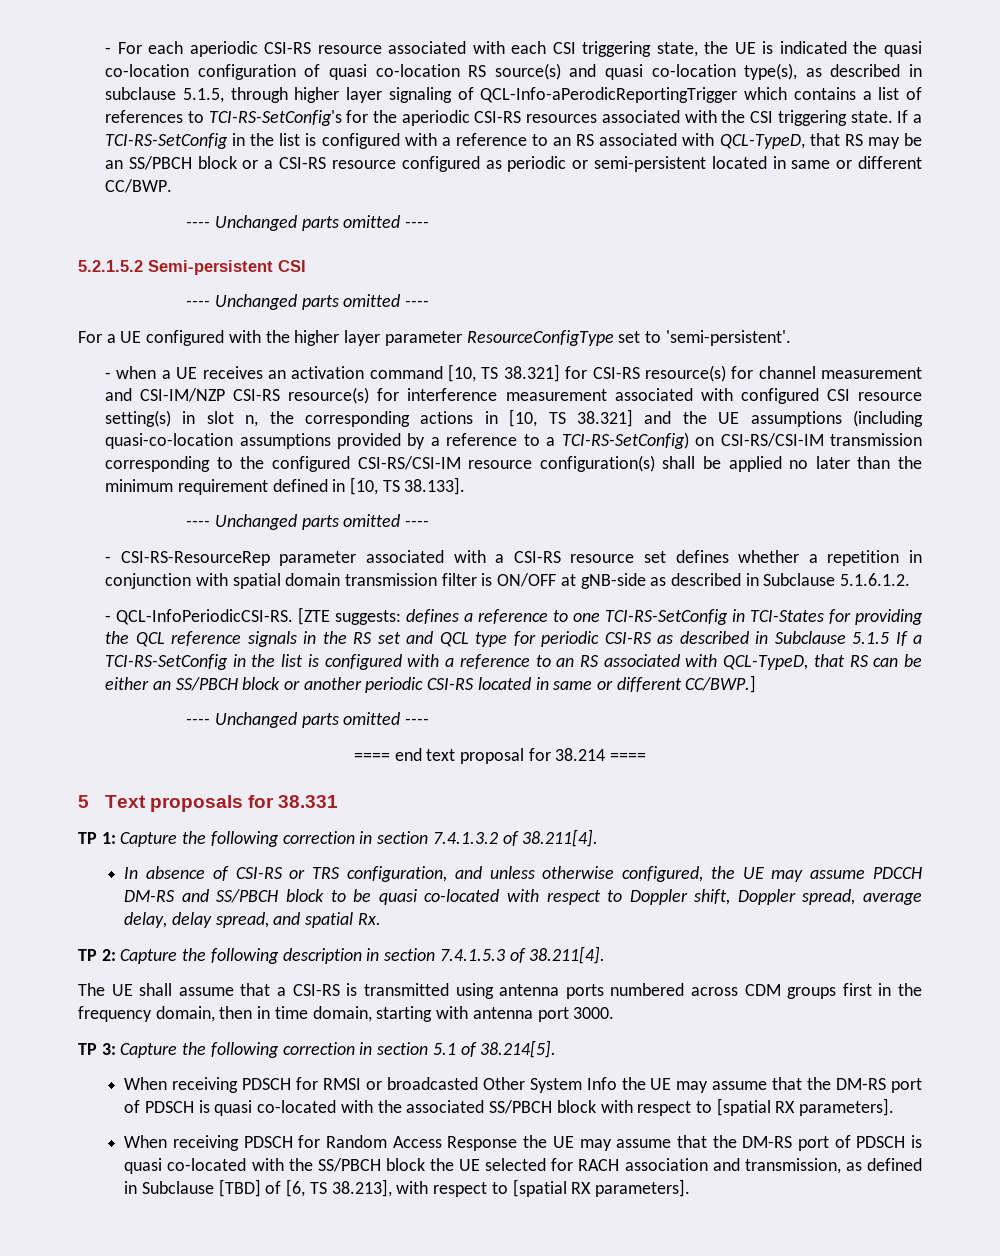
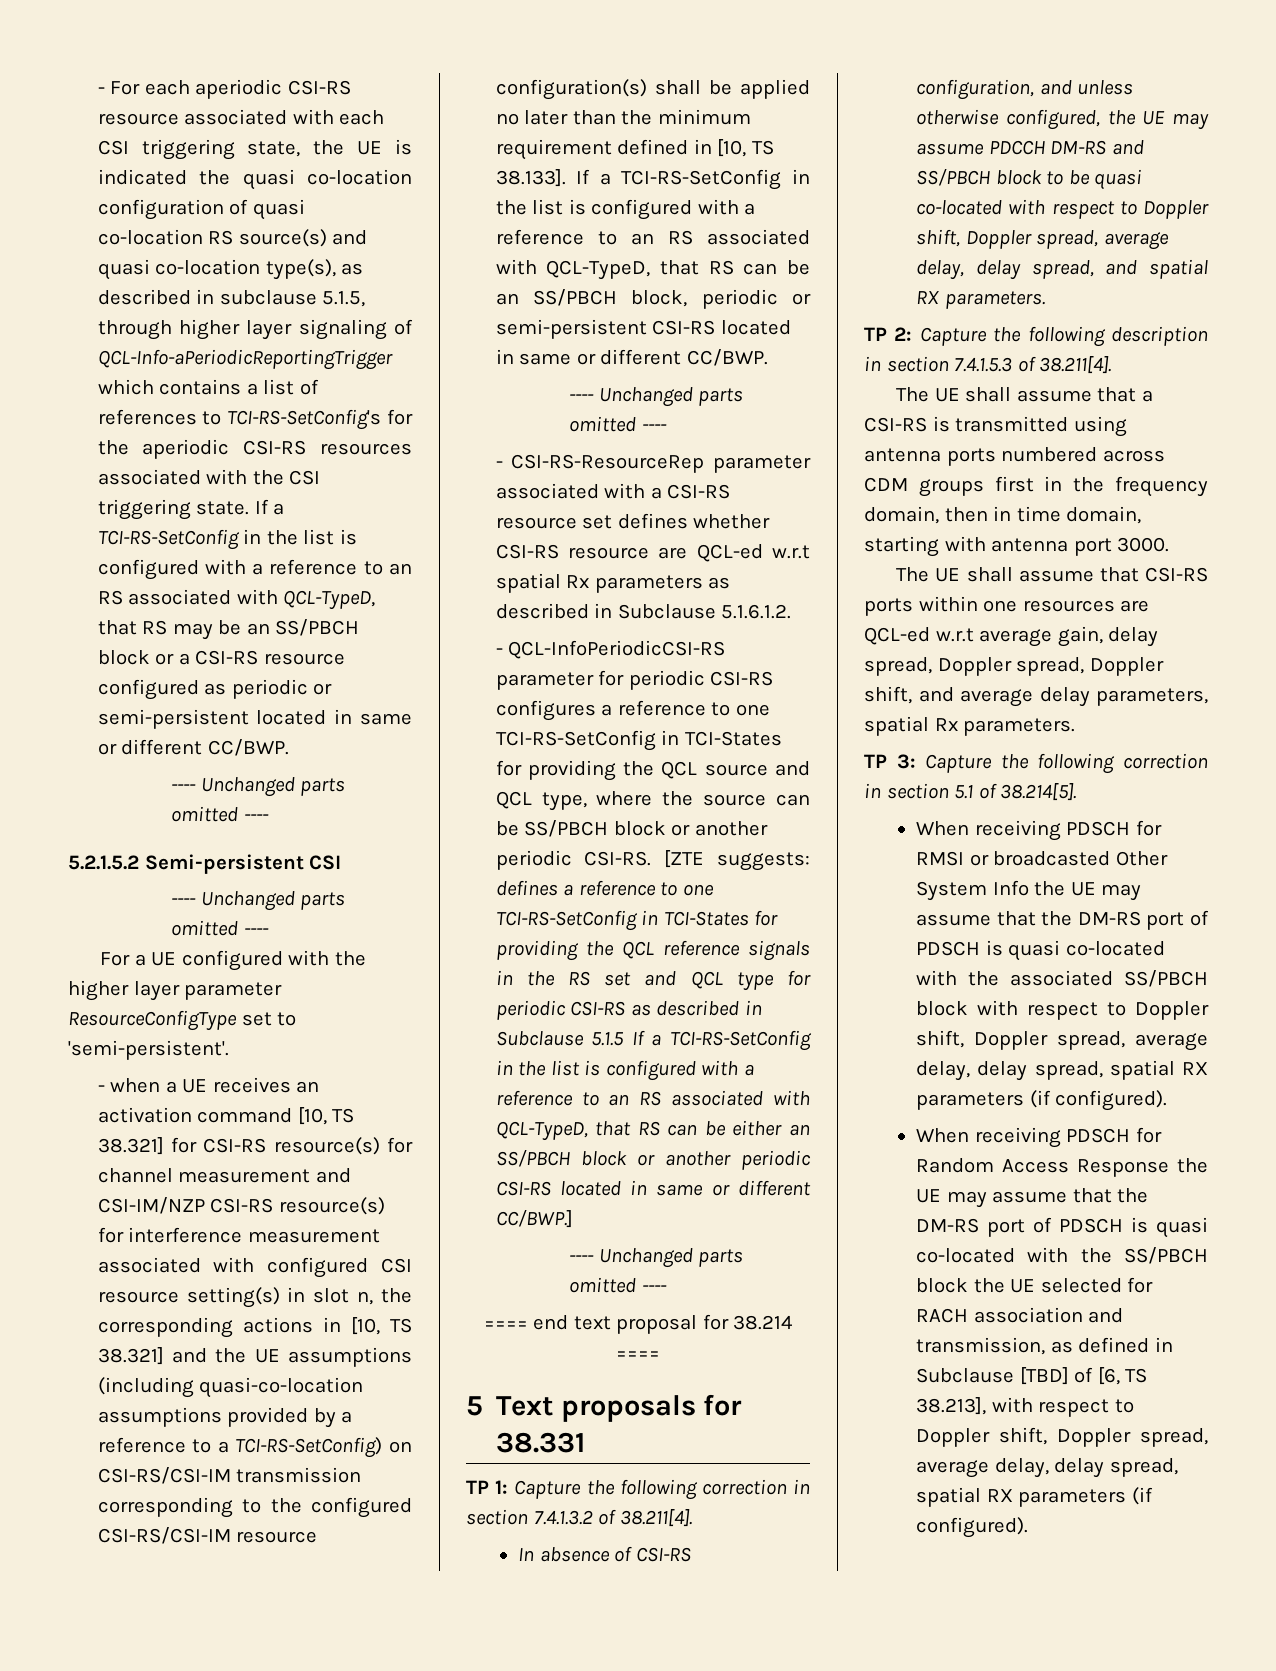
- - For each aperiodic CSI-RS resource associated with each CSI triggering state, the UE is indicated the quasi co-location configuration of quasi co-location RS source(s) and quasi co-location type(s), as described in subclause 5.1.5, through higher layer signaling of QCL-Info-aPerodicReportingTrigger which contains a list of references to TCI-RS-SetConfig's for the aperiodic CSI-RS resources associated with the CSI triggering state.
+ - For each aperiodic CSI-RS resource associated with each CSI triggering state, the UE is indicated the quasi co-location configuration of quasi co-location RS source(s) and quasi co-location type(s), as described in subclause 5.1.5, through higher layer signaling of QCL-Info-aPeriodicReportingTrigger which contains a list of references to TCI-RS-SetConfig's for the aperiodic CSI-RS resources associated with the CSI triggering state.
- - when a UE receives an activation command [10, TS 38.321] for CSI-RS resource(s) for channel measurement and CSI-IM/NZP CSI-RS resource(s) for interference measurement associated with configured CSI resource setting(s) in slot n, the corresponding actions in [10, TS 38.321] and the UE assumptions (including quasi-co-location assumptions provided by a reference to a TCI-RS-SetConfig) on CSI-RS/CSI-IM transmission corresponding to the configured CSI-RS/CSI-IM resource configuration(s) shall be applied no later than the minimum requirement defined in [10, TS 38.133].
+ - when a UE receives an activation command [10, TS 38.321] for CSI-RS resource(s) for channel measurement and CSI-IM/NZP CSI-RS resource(s) for interference measurement associated with configured CSI resource setting(s) in slot n, the corresponding actions in [10, TS 38.321] and the UE assumptions (including quasi-co-location assumptions provided by a reference to a TCI-RS-SetConfig) on CSI-RS/CSI-IM transmission corresponding to the configured CSI-RS/CSI-IM resource configuration(s) shall be applied no later than the minimum requirement defined in [10, TS 38.133]. If a TCI-RS-SetConfig in the list is configured with a reference to an RS associated with QCL-TypeD, that RS can be an SS/PBCH block, periodic or semi-persistent CSI-RS located in same or different CC/BWP.
- - CSI-RS-ResourceRep parameter associated with a CSI-RS resource set defines whether a repetition in conjunction with spatial domain transmission filter is ON/OFF at gNB-side as described in Subclause 5.1.6.1.2.
+ - CSI-RS-ResourceRep parameter associated with a CSI-RS resource set defines whether CSI-RS resource are QCL-ed w.r.t spatial Rx parameters as described in Subclause 5.1.6.1.2.
- - QCL-InfoPeriodicCSI-RS.
+ - QCL-InfoPeriodicCSI-RS parameter for periodic CSI-RS configures a reference to one TCI-RS-SetConfig in TCI-States for providing the QCL source and QCL type, where the source can be SS/PBCH block or another periodic CSI-RS.
- In absence of CSI-RS or TRS configuration, and unless otherwise configured, the UE may assume PDCCH DM-RS and SS/PBCH block to be quasi co-located with respect to Doppler shift, Doppler spread, average delay, delay spread, and spatial Rx.
+ In absence of CSI-RS configuration, and unless otherwise configured, the UE may assume PDCCH DM-RS and SS/PBCH block to be quasi co-located with respect to Doppler shift, Doppler spread, average delay, delay spread, and spatial RX parameters.
+ The UE shall assume that CSI-RS ports within one resources are QCL-ed w.r.t average gain, delay spread, Doppler spread, Doppler shift, and average delay parameters, spatial Rx parameters.
- When receiving PDSCH for RMSI or broadcasted Other System Info the UE may assume that the DM-RS port of PDSCH is quasi co-located with the associated SS/PBCH block with respect to [spatial RX parameters].
+ When receiving PDSCH for RMSI or broadcasted Other System Info the UE may assume that the DM-RS port of PDSCH is quasi co-located with the associated SS/PBCH block with respect to Doppler shift, Doppler spread, average delay, delay spread, spatial RX parameters (if configured).
- When receiving PDSCH for Random Access Response the UE may assume that the DM-RS port of PDSCH is quasi co-located with the SS/PBCH block the UE selected for RACH association and transmission, as defined in Subclause [TBD] of [6, TS 38.213], with respect to [spatial RX parameters].
+ When receiving PDSCH for Random Access Response the UE may assume that the DM-RS port of PDSCH is quasi co-located with the SS/PBCH block the UE selected for RACH association and transmission, as defined in Subclause [TBD] of [6, TS 38.213], with respect to Doppler shift, Doppler spread, average delay, delay spread, spatial RX parameters (if configured).

